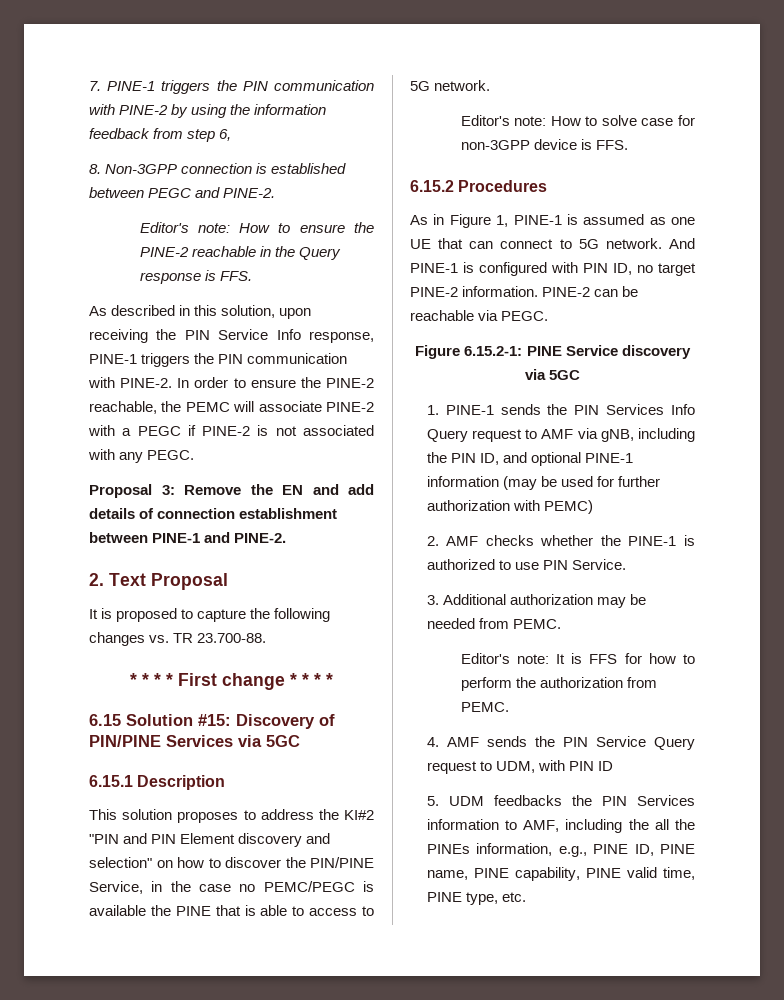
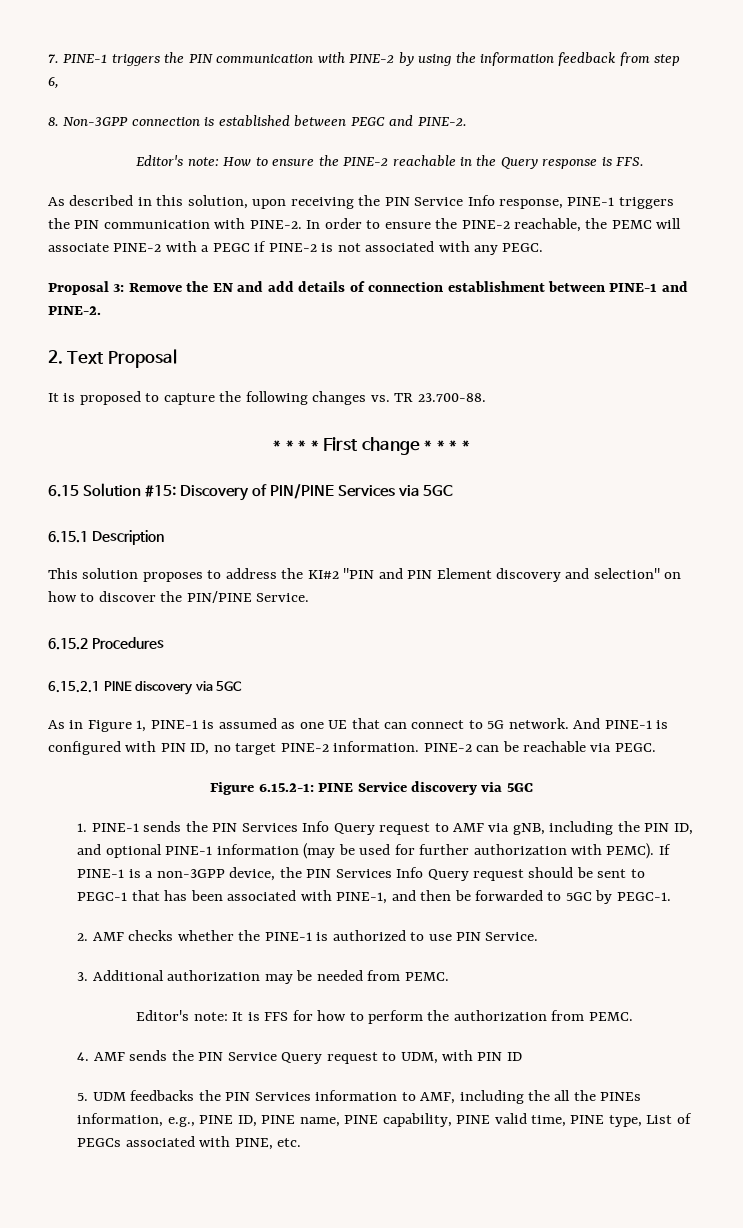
- This solution proposes to address the KI#2 "PIN and PIN Element discovery and selection" on how to discover the PIN/PINE Service, in the case no PEMC/PEGC is available the PINE that is able to access to 5G network.
- Editor's note: How to solve case for non-3GPP device is FFS.
+ This solution proposes to address the KI#2 "PIN and PIN Element discovery and selection" on how to discover the PIN/PINE Service.
  6.15.2 Procedures
+ 6.15.2.1 PINE discovery via 5GC
- 1. PINE-1 sends the PIN Services Info Query request to AMF via gNB, including the PIN ID, and optional PINE-1 information (may be used for further authorization with PEMC)
+ 1. PINE-1 sends the PIN Services Info Query request to AMF via gNB, including the PIN ID, and optional PINE-1 information (may be used for further authorization with PEMC). If PINE-1 is a non-3GPP device, the PIN Services Info Query request should be sent to PEGC-1 that has been associated with PINE-1, and then be forwarded to 5GC by PEGC-1.
- 5. UDM feedbacks the PIN Services information to AMF, including the all the PINEs information, e.g., PINE ID, PINE name, PINE capability, PINE valid time, PINE type, etc.
+ 5. UDM feedbacks the PIN Services information to AMF, including the all the PINEs information, e.g., PINE ID, PINE name, PINE capability, PINE valid time, PINE type, List of PEGCs associated with PINE, etc.

